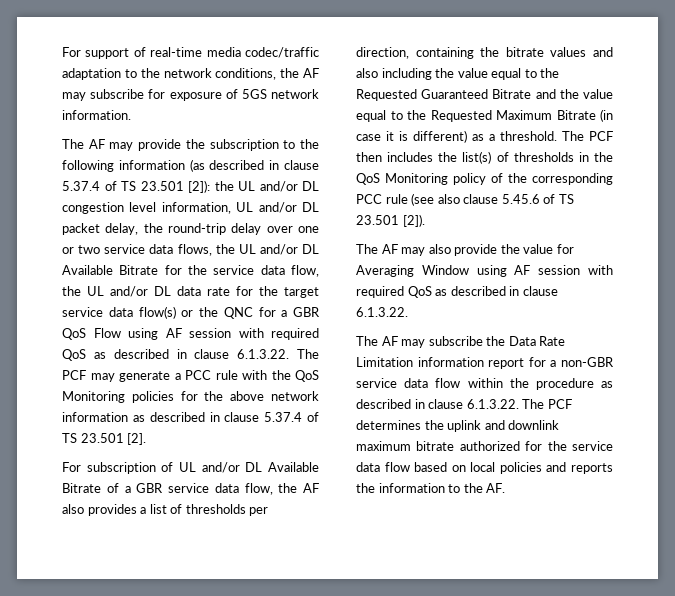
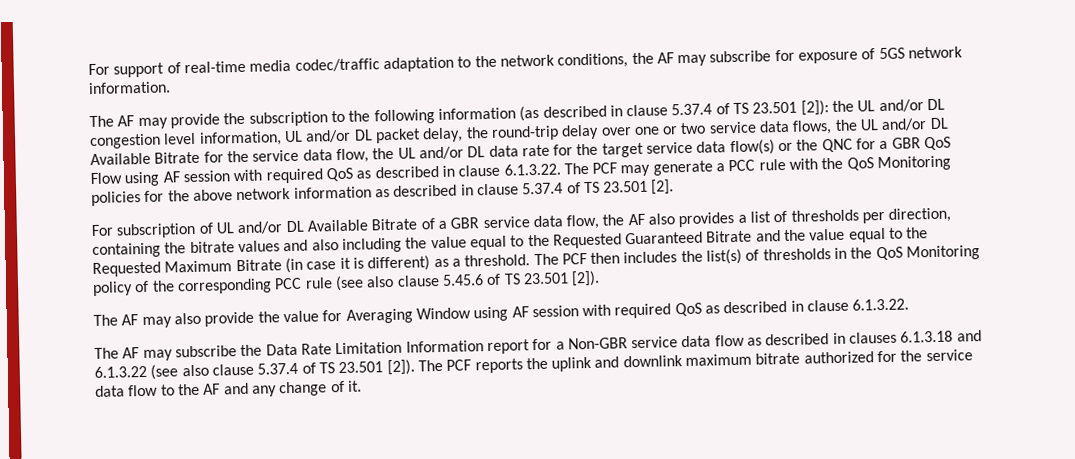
- The AF may subscribe the Data Rate Limitation information report for a non-GBR service data flow within the procedure as described in clause 6.1.3.22. The PCF determines the uplink and downlink maximum bitrate authorized for the service data flow based on local policies and reports the information to the AF.
+ The AF may subscribe the Data Rate Limitation Information report for a Non-GBR service data flow as described in clauses 6.1.3.18 and 6.1.3.22 (see also clause 5.37.4 of TS 23.501 [2]). The PCF reports the uplink and downlink maximum bitrate authorized for the service data flow to the AF and any change of it.

